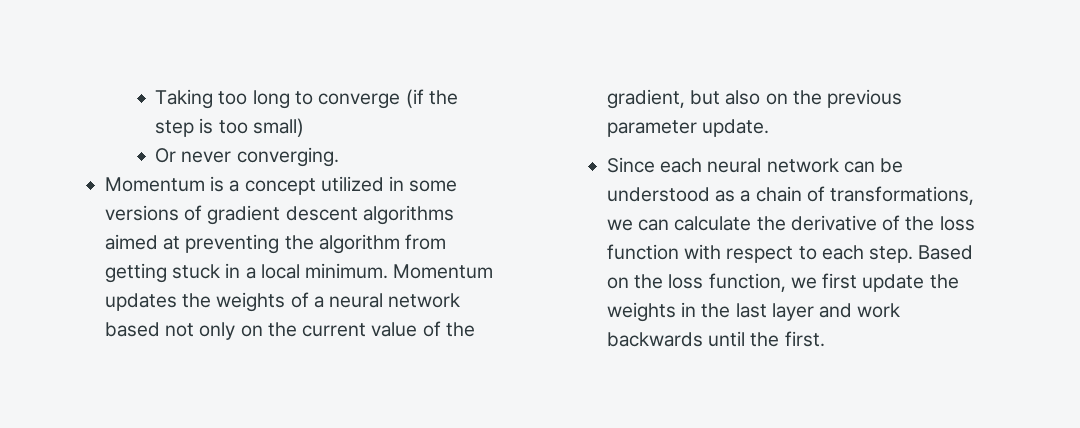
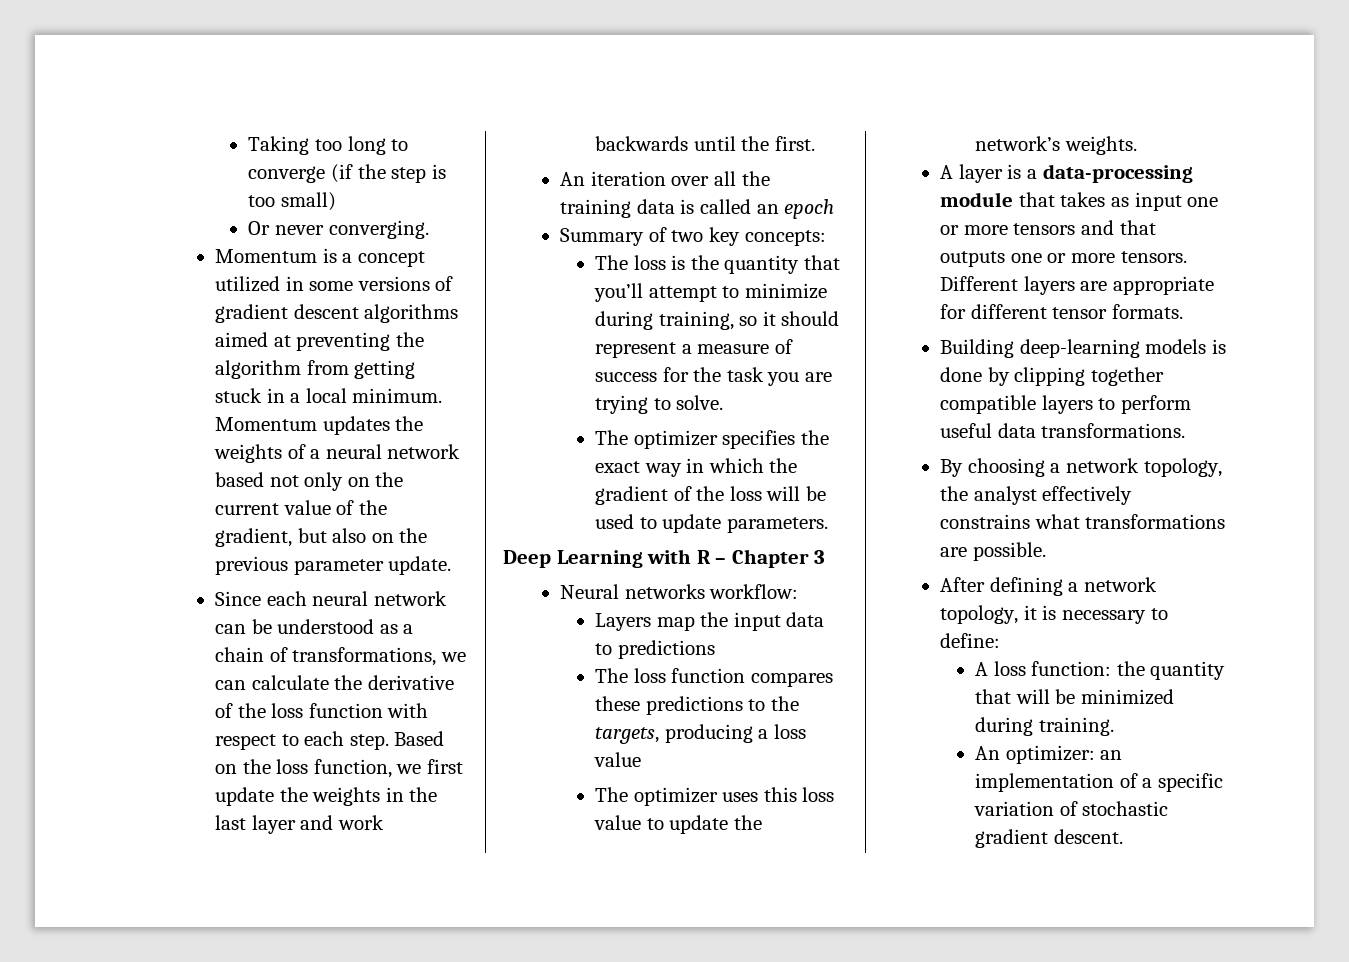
+ An iteration over all the training data is called an epoch
+ Summary of two key concepts:
+ The loss is the quantity that you’ll attempt to minimize during training, so it should represent a measure of success for the task you are trying to solve.
+ The optimizer specifies the exact way in which the gradient of the loss will be used to update parameters.
+ Deep Learning with R – Chapter 3
+ Neural networks workflow:
+ Layers map the input data to predictions
+ The loss function compares these predictions to the targets, producing a loss value
+ The optimizer uses this loss value to update the network’s weights.
+ A layer is a data-processing module that takes as input one or more tensors and that outputs one or more tensors. Different layers are appropriate for different tensor formats.
+ Building deep-learning models is done by clipping together compatible layers to perform useful data transformations.
+ By choosing a network topology, the analyst effectively constrains what transformations are possible.
+ After defining a network topology, it is necessary to define:
+ A loss function: the quantity that will be minimized during training.
+ An optimizer: an implementation of a specific variation of stochastic gradient descent.

